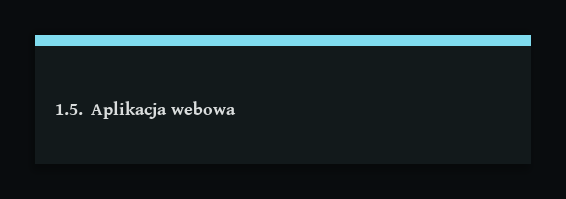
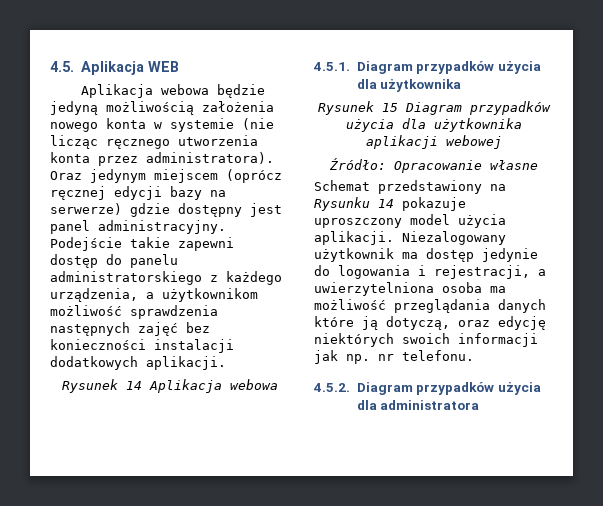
- 1.5. Aplikacja webowa
+ 4.5. Aplikacja WEB
+ Aplikacja webowa będzie jedyną możliwością założenia nowego konta w systemie (nie licząc ręcznego utworzenia konta przez administratora). Oraz jedynym miejscem (oprócz ręcznej edycji bazy na serwerze) gdzie dostępny jest panel administracyjny. Podejście takie zapewni dostęp do panelu administratorskiego z każdego urządzenia, a użytkownikom możliwość sprawdzenia następnych zajęć bez konieczności instalacji dodatkowych aplikacji.
+ Rysunek 14 Aplikacja webowa
+ 4.5.1. Diagram przypadków użycia dla użytkownika
+ Rysunek 15 Diagram przypadków użycia dla użytkownika aplikacji webowej
+ Źródło: Opracowanie własne
+ Schemat przedstawiony na Rysunku 14 pokazuje uproszczony model użycia aplikacji. Niezalogowany użytkownik ma dostęp jedynie do logowania i rejestracji, a uwierzytelniona osoba ma możliwość przeglądania danych które ją dotyczą, oraz edycję niektórych swoich informacji jak np. nr telefonu.
+ 4.5.2. Diagram przypadków użycia dla administratora

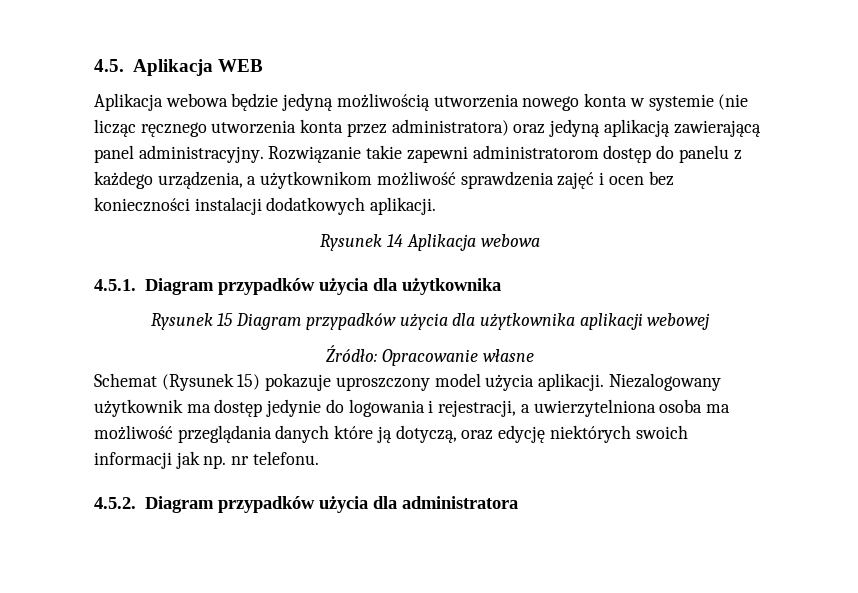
- Aplikacja webowa będzie jedyną możliwością założenia nowego konta w systemie (nie licząc ręcznego utworzenia konta przez administratora). Oraz jedynym miejscem (oprócz ręcznej edycji bazy na serwerze) gdzie dostępny jest panel administracyjny.
+ Aplikacja webowa będzie jedyną możliwością utworzenia nowego konta w systemie (nie licząc ręcznego utworzenia konta przez administratora) oraz jedyną aplikacją zawierającą panel administracyjny.
- Podejście takie zapewni dostęp do panelu administratorskiego z każdego urządzenia, a użytkownikom możliwość sprawdzenia następnych zajęć bez konieczności instalacji dodatkowych aplikacji.
+ Rozwiązanie takie zapewni administratorom dostęp do panelu z każdego urządzenia, a użytkownikom możliwość sprawdzenia zajęć i ocen bez konieczności instalacji dodatkowych aplikacji.
- Schemat przedstawiony na Rysunku 14 pokazuje uproszczony model użycia aplikacji.
+ Schemat (Rysunek 15) pokazuje uproszczony model użycia aplikacji.

